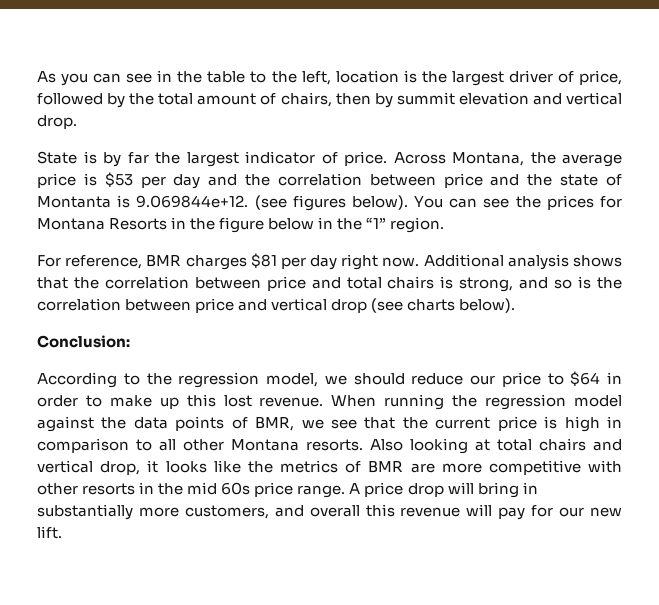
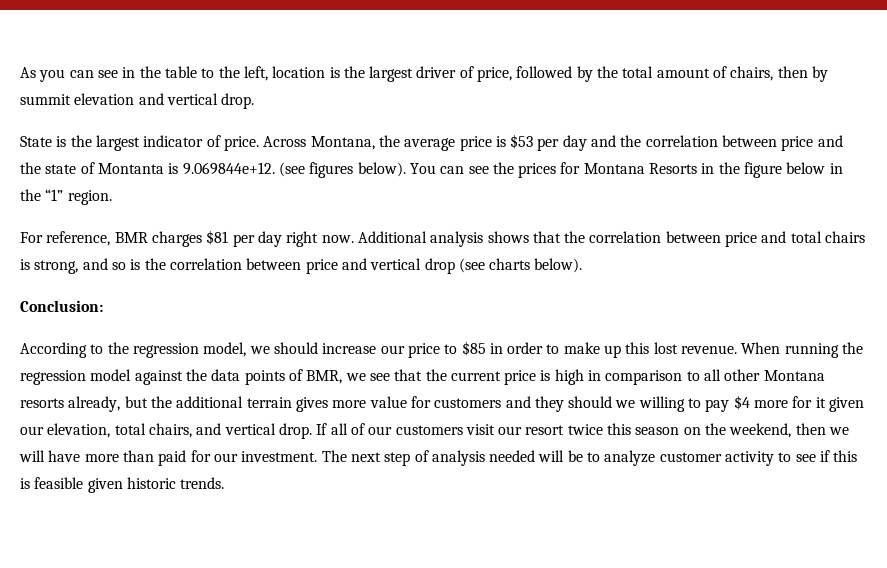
- State is by far the largest indicator of price.
+ State is the largest indicator of price.
- According to the regression model, we should reduce our price to $64 in order to make up this lost revenue.
+ According to the regression model, we should increase our price to $85 in order to make up this lost revenue.
- When running the regression model against the data points of BMR, we see that the current price is high in comparison to all other Montana resorts. Also looking at total chairs and vertical drop, it looks like the metrics of BMR are more competitive with other resorts in the mid 60s price range. A price drop will bring in substantially more customers, and overall this revenue will pay for our new lift.
+ When running the regression model against the data points of BMR, we see that the current price is high in comparison to all other Montana resorts already, but the additional terrain gives more value for customers and they should we willing to pay $4 more for it given our elevation, total chairs, and vertical drop. If all of our customers visit our resort twice this season on the weekend, then we will have more than paid for our investment. The next step of analysis needed will be to analyze customer activity to see if this is feasible given historic trends.

